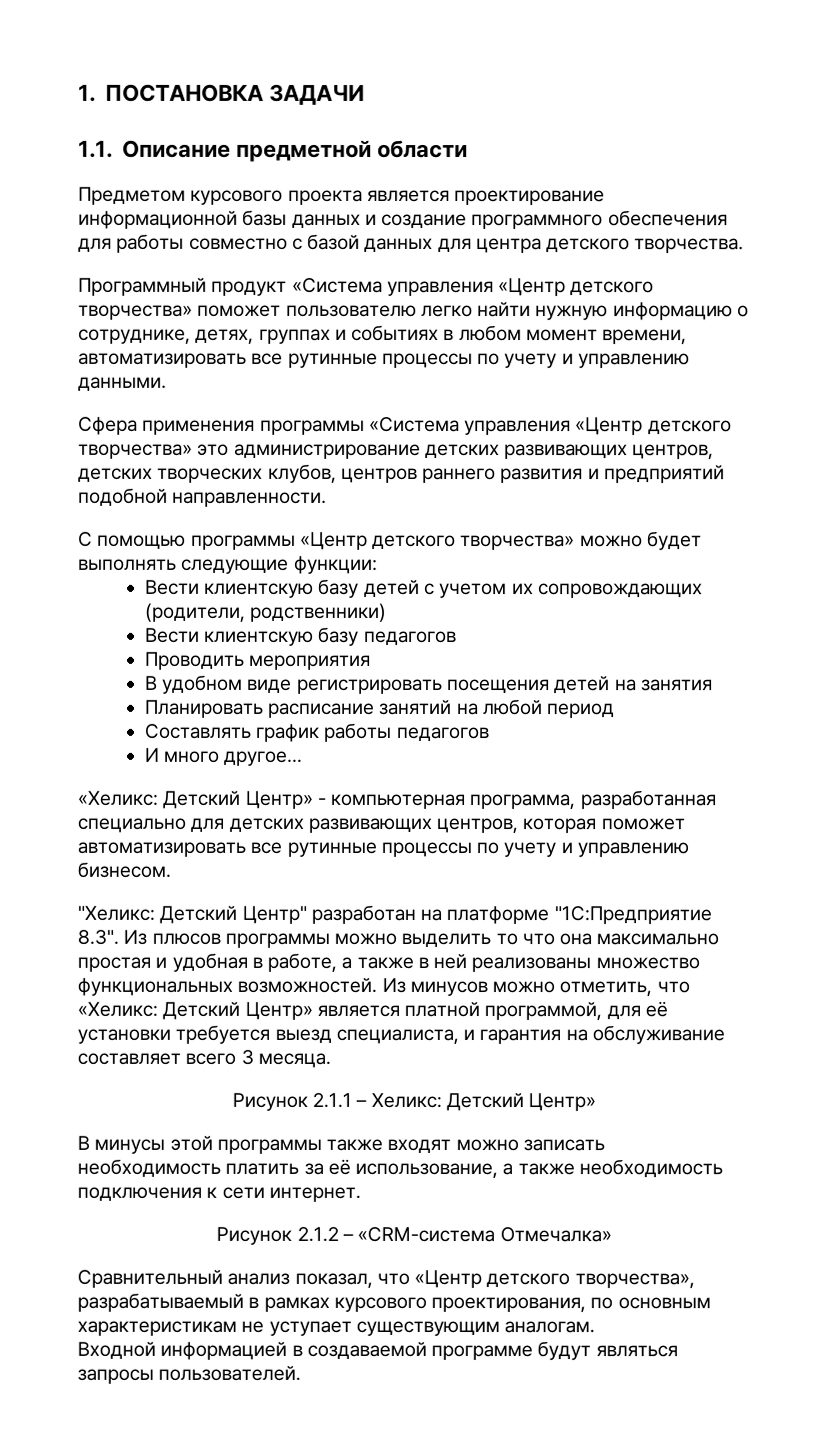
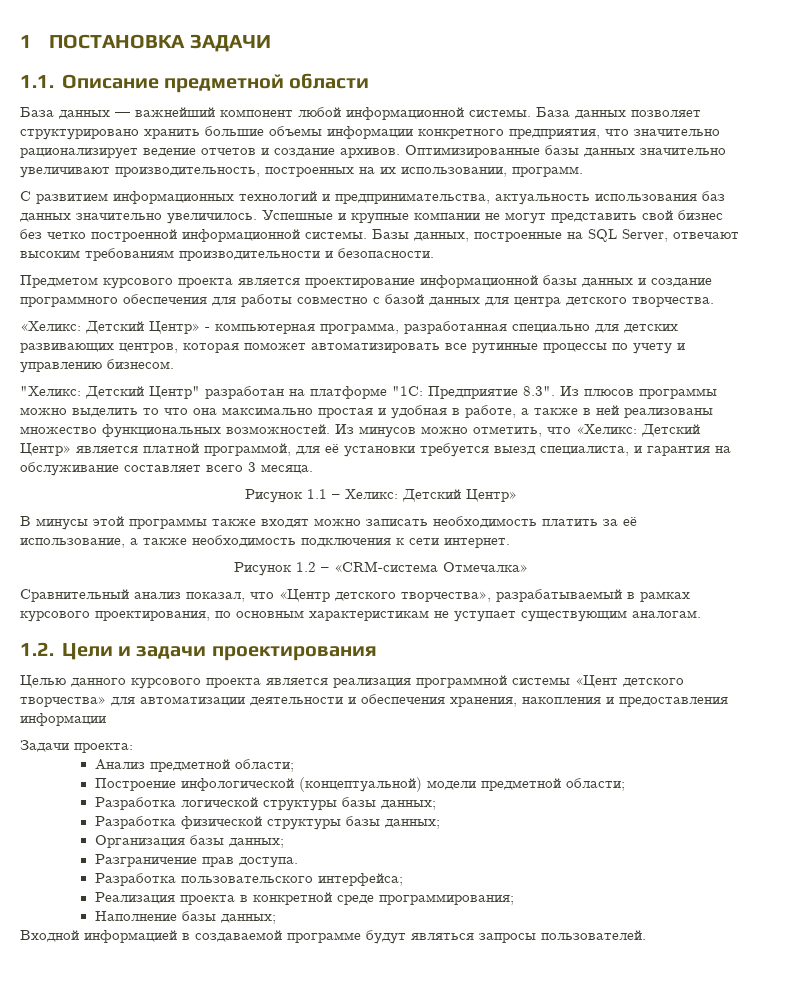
- 1. ПОСТАНОВКА ЗАДАЧИ
+ 1 ПОСТАНОВКА ЗАДАЧИ
+ База данных — важнейший компонент любой информационной системы. База данных позволяет структурировано хранить большие объемы информации конкретного предприятия, что значительно рационализирует ведение отчетов и создание архивов. Оптимизированные базы данных значительно увеличивают производительность, построенных на их использовании, программ.
+ С развитием информационных технологий и предпринимательства, актуальность использования баз данных значительно увеличилось. Успешные и крупные компании не могут представить свой бизнес без четко построенной информационной системы. Базы данных, построенные на SQL Server, отвечают высоким требованиям производительности и безопасности.
- Программный продукт «Система управления «Центр детского творчества» поможет пользователю легко найти нужную информацию о сотруднике, детях, группах и событиях в любом момент времени, автоматизировать все рутинные процессы по учету и управлению данными.
- Сфера применения программы «Система управления «Центр детского творчества» это администрирование детских развивающих центров, детских творческих клубов, центров раннего развития и предприятий подобной направленности.
- С помощью программы «Центр детского творчества» можно будет выполнять следующие функции:
- Вести клиентскую базу детей с учетом их сопровождающих (родители, родственники)
- Вести клиентскую базу педагогов
- Проводить мероприятия
- В удобном виде регистрировать посещения детей на занятия
- Планировать расписание занятий на любой период
- Составлять график работы педагогов
- И много другое…
- "Хеликс: Детский Центр" разработан на платформе "1С:Предприятие 8.3". Из плюсов программы можно выделить то что она максимально простая и удобная в работе, а также в ней реализованы множество функциональных возможностей.
+ "Хеликс: Детский Центр" разработан на платформе "1С: Предприятие 8.3". Из плюсов программы можно выделить то что она максимально простая и удобная в работе, а также в ней реализованы множество функциональных возможностей.
- Рисунок 2.1.1 – Хеликс: Детский Центр»
+ Рисунок 1.1 – Хеликс: Детский Центр»
- Рисунок 2.1.2 – «CRM-система Отмечалка»
+ Рисунок 1.2 – «CRM-система Отмечалка»
+ 1.2. Цели и задачи проектирования
+ Целью данного курсового проекта является реализация программной системы «Цент детского творчества» для автоматизации деятельности и обеспечения хранения, накопления и предоставления информации
+ Задачи проекта:
+ Анализ предметной области;
+ Построение инфологической (концептуальной) модели предметной области;
+ Разработка логической структуры базы данных;
+ Разработка физической структуры базы данных;
+ Организация базы данных;
+ Разграничение прав доступа.
+ Разработка пользовательского интерфейса;
+ Реализация проекта в конкретной среде программирования;
+ Наполнение базы данных;

